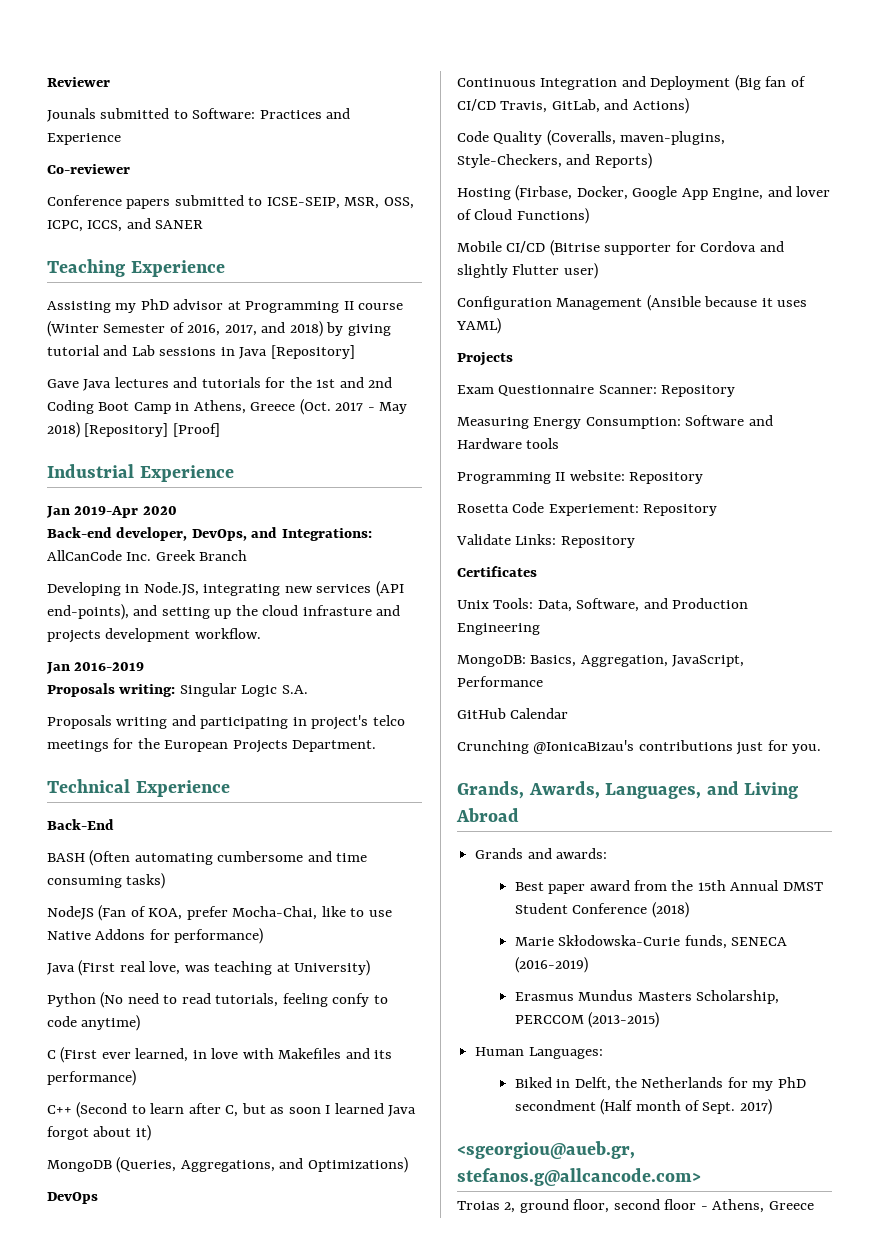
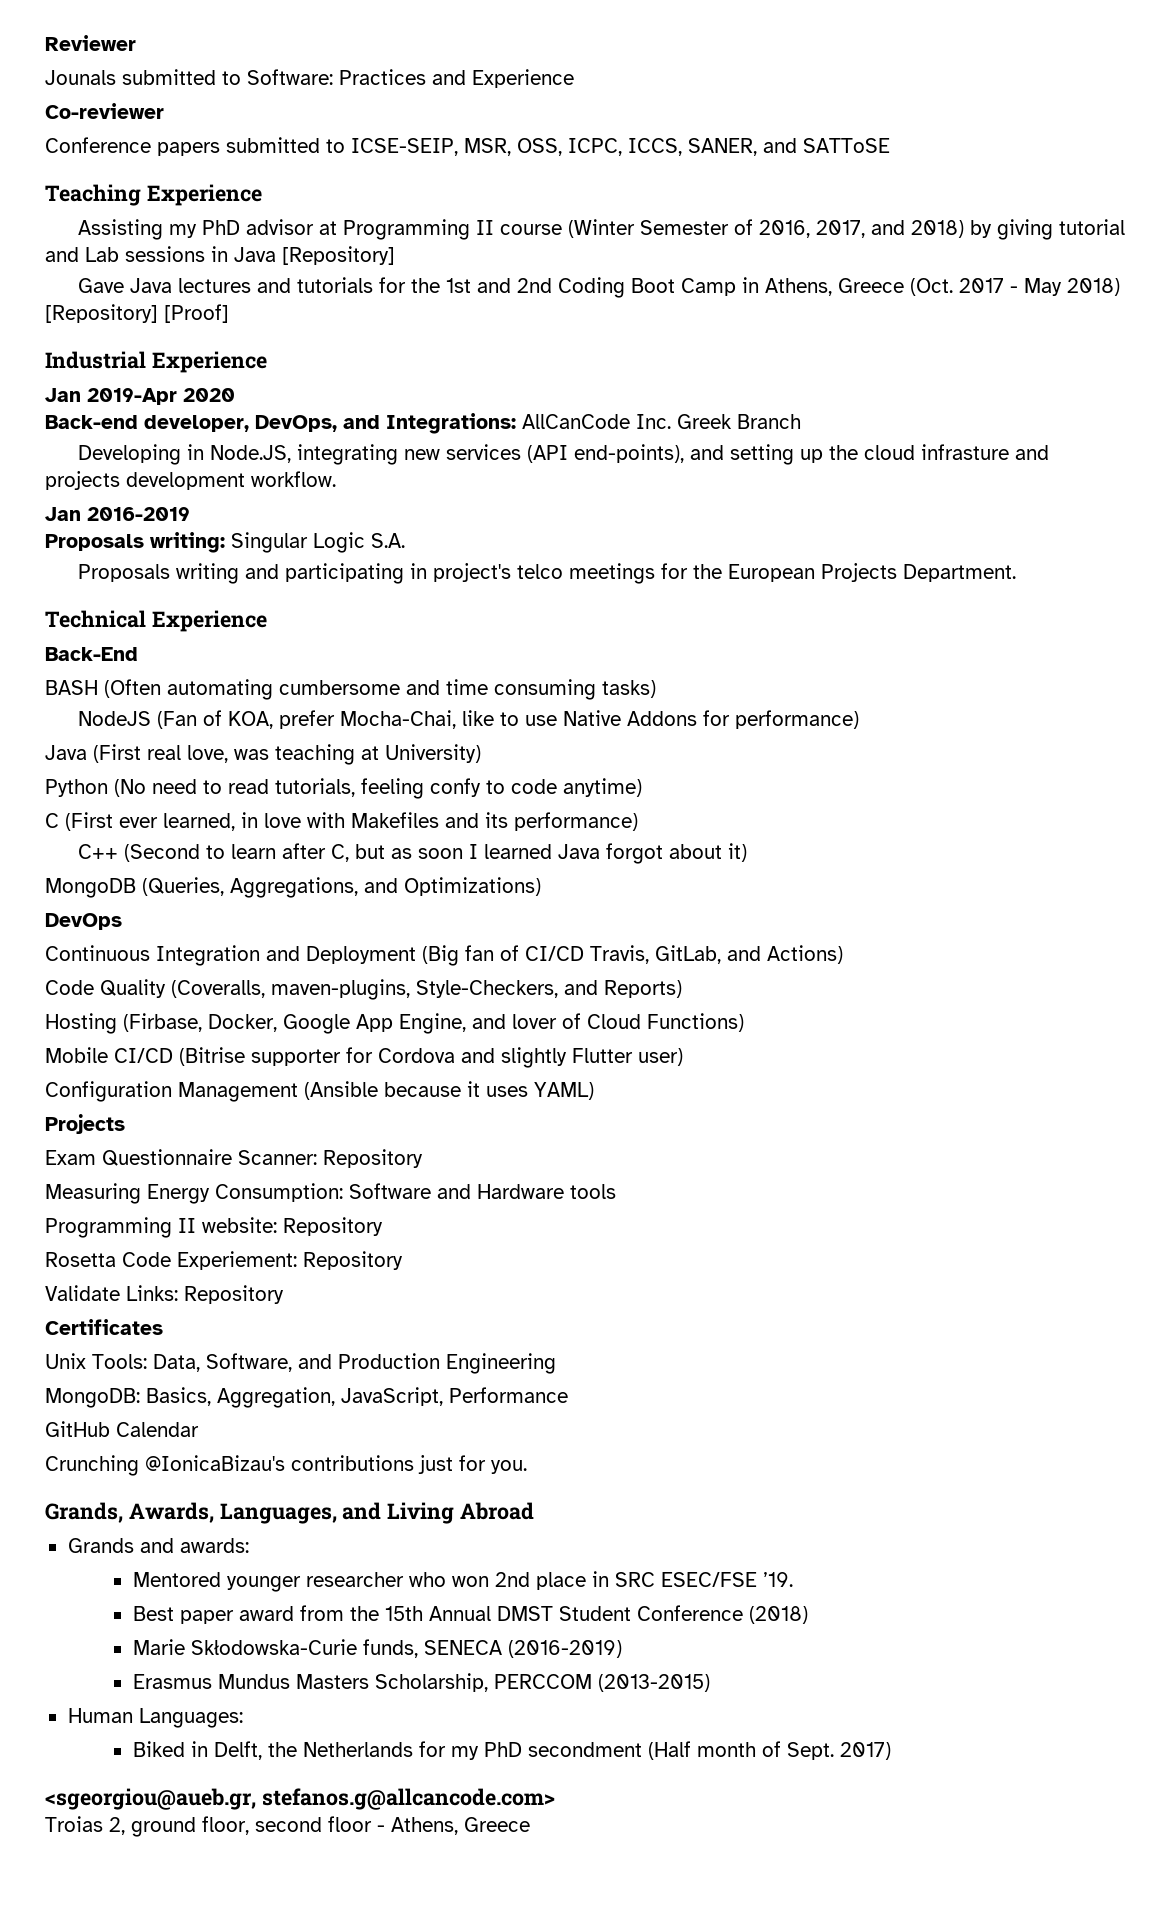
- Conference papers submitted to ICSE-SEIP, MSR, OSS, ICPC, ICCS, and SANER
+ Conference papers submitted to ICSE-SEIP, MSR, OSS, ICPC, ICCS, SANER, and SATToSE
+ Mentored younger researcher who won 2nd place in SRC ESEC/FSE ’19.

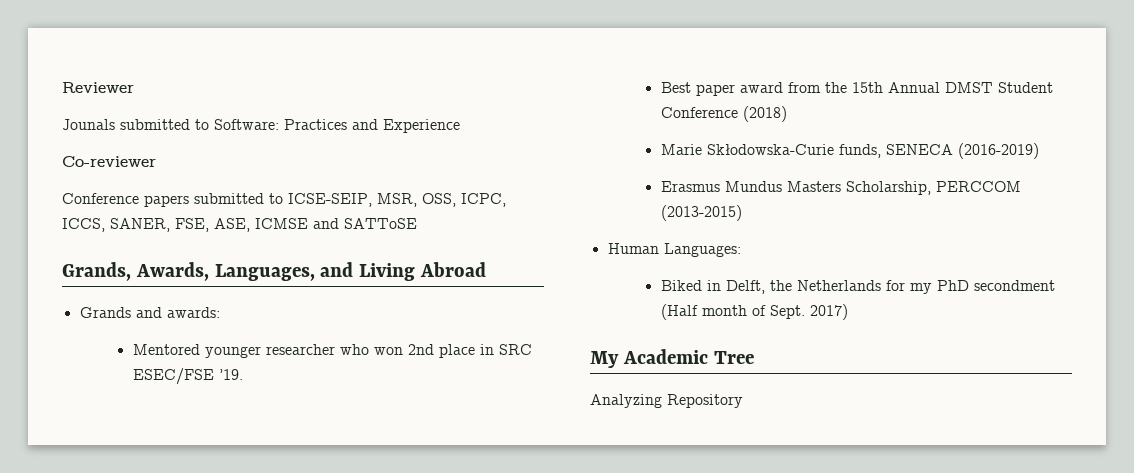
- Conference papers submitted to ICSE-SEIP, MSR, OSS, ICPC, ICCS, SANER, and SATToSE
+ Conference papers submitted to ICSE-SEIP, MSR, OSS, ICPC, ICCS, SANER, FSE, ASE, ICMSE and SATToSE
- Teaching Experience
- Assisting my PhD advisor at Programming II course (Winter Semester of 2016, 2017, and 2018) by giving tutorial and Lab sessions in Java [Repository]
- Gave Java lectures and tutorials for the 1st and 2nd Coding Boot Camp in Athens, Greece (Oct. 2017 - May 2018) [Repository] [Proof]
- Industrial Experience
- Jan 2019-Apr 2020
- Back-end developer, DevOps, and Integrations: AllCanCode Inc. Greek Branch
- Developing in Node.JS, integrating new services (API end-points), and setting up the cloud infrasture and projects development workflow.
- Jan 2016-2019
- Proposals writing: Singular Logic S.A.
- Proposals writing and participating in project's telco meetings for the European Projects Department.
- Technical Experience
- Back-End
- BASH (Often automating cumbersome and time consuming tasks)
- NodeJS (Fan of KOA, prefer Mocha-Chai, like to use Native Addons for performance)
- Java (First real love, was teaching at University)
- Python (No need to read tutorials, feeling confy to code anytime)
- C (First ever learned, in love with Makefiles and its performance)
- C++ (Second to learn after C, but as soon I learned Java forgot about it)
- MongoDB (Queries, Aggregations, and Optimizations)
- DevOps
- Continuous Integration and Deployment (Big fan of CI/CD Travis, GitLab, and Actions)
- Code Quality (Coveralls, maven-plugins, Style-Checkers, and Reports)
- Hosting (Firbase, Docker, Google App Engine, and lover of Cloud Functions)
- Mobile CI/CD (Bitrise supporter for Cordova and slightly Flutter user)
- Configuration Management (Ansible because it uses YAML)
- Projects
- Exam Questionnaire Scanner: Repository
- Measuring Energy Consumption: Software and Hardware tools
- Programming II website: Repository
- Rosetta Code Experiement: Repository
- Validate Links: Repository
- Certificates
- Unix Tools: Data, Software, and Production Engineering
- MongoDB: Basics, Aggregation, JavaScript, Performance
- GitHub Calendar
- Crunching @IonicaBizau's contributions just for you.
- <sgeorgiou@aueb.gr, stefanos.g@allcancode.com>
- Troias 2, ground floor, second floor - Athens, Greece
+ My Academic Tree
+ Analyzing Repository

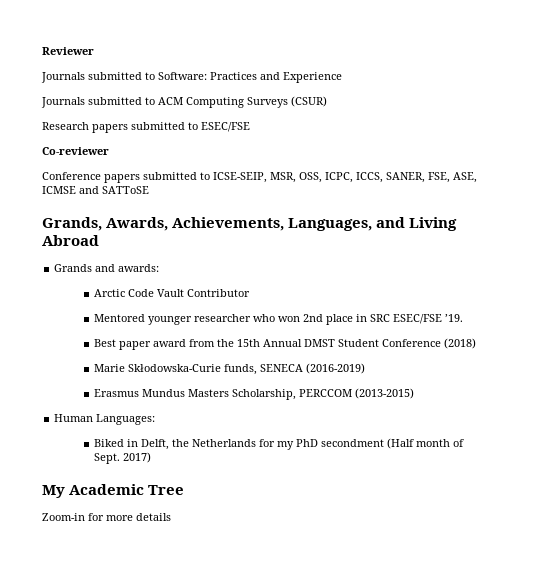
- Jounals submitted to Software: Practices and Experience
+ Journals submitted to Software: Practices and Experience
+ Journals submitted to ACM Computing Surveys (CSUR)
+ Research papers submitted to ESEC/FSE
- Grands, Awards, Languages, and Living Abroad
+ Grands, Awards, Achievements, Languages, and Living Abroad
+ Arctic Code Vault Contributor
- Analyzing Repository
+ Zoom-in for more details

